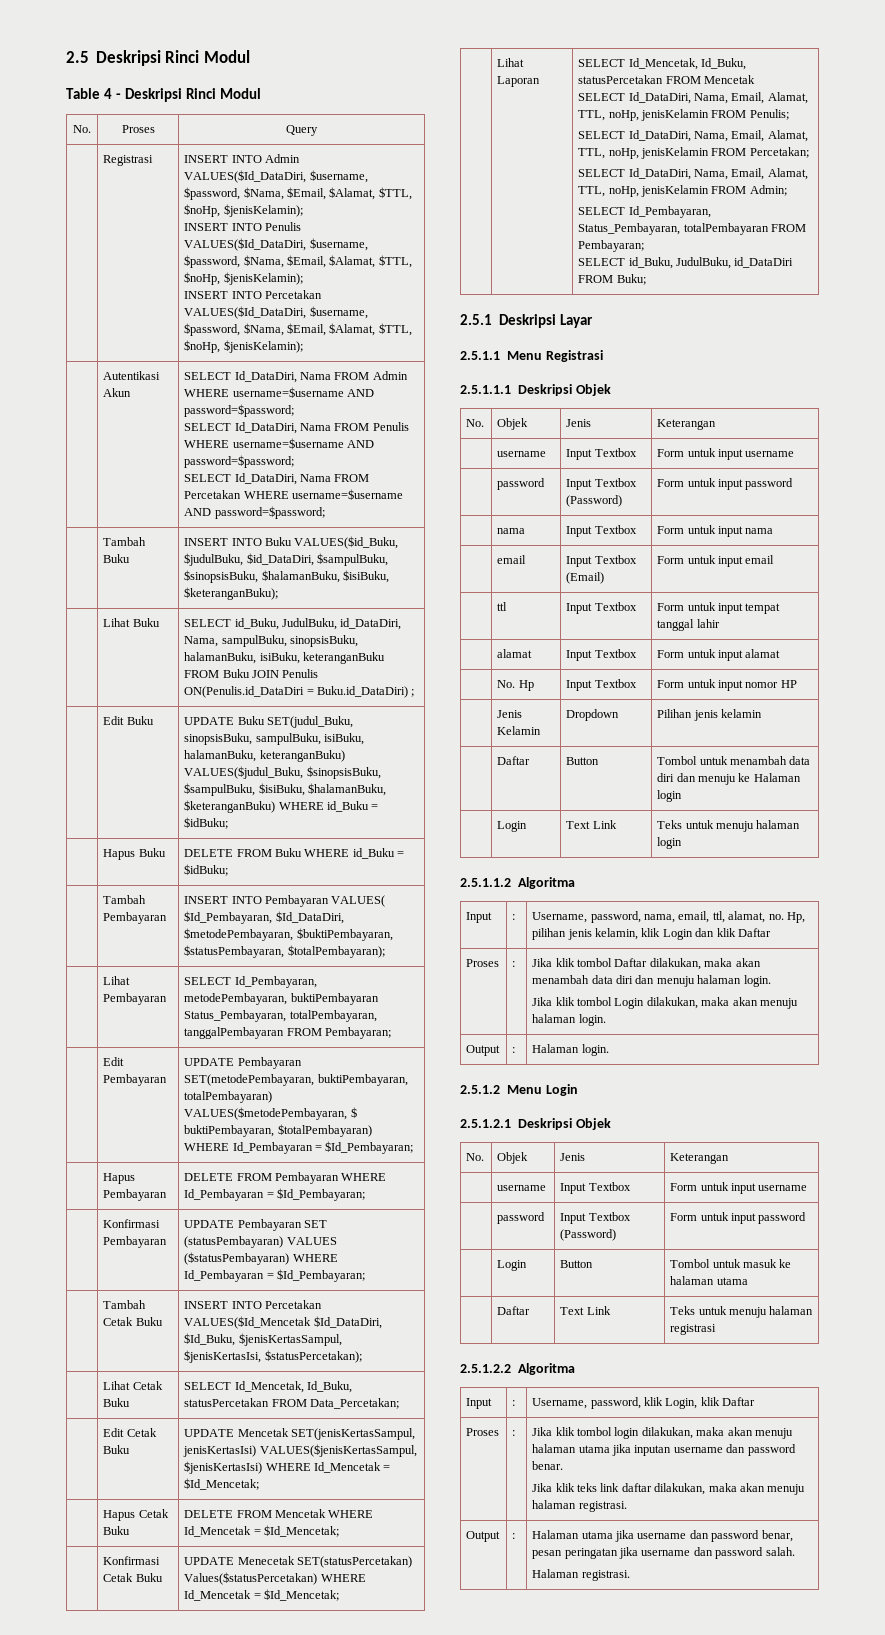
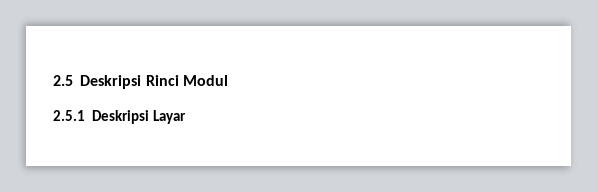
- Table 4 - Deskripsi Rinci Modul
- No. | Proses | Query
- | Registrasi | INSERT INTO Admin VALUES($Id_DataDiri, $username, $password, $Nama, $Email, $Alamat, $TTL, $noHp, $jenisKelamin);
- INSERT INTO Penulis VALUES($Id_DataDiri, $username, $password, $Nama, $Email, $Alamat, $TTL, $noHp, $jenisKelamin);
- INSERT INTO Percetakan VALUES($Id_DataDiri, $username, $password, $Nama, $Email, $Alamat, $TTL, $noHp, $jenisKelamin);
- | Autentikasi Akun | SELECT Id_DataDiri, Nama FROM Admin WHERE username=$username AND password=$password;
- SELECT Id_DataDiri, Nama FROM Penulis WHERE username=$username AND password=$password;
- SELECT Id_DataDiri, Nama FROM Percetakan WHERE username=$username AND password=$password;
- | Tambah Buku | INSERT INTO Buku VALUES($id_Buku, $judulBuku, $id_DataDiri, $sampulBuku, $sinopsisBuku, $halamanBuku, $isiBuku, $keteranganBuku);
- | Lihat Buku | SELECT id_Buku, JudulBuku, id_DataDiri, Nama, sampulBuku, sinopsisBuku, halamanBuku, isiBuku, keteranganBuku FROM Buku JOIN Penulis ON(Penulis.id_DataDiri = Buku.id_DataDiri) ;
- | Edit Buku | UPDATE Buku SET(judul_Buku, sinopsisBuku, sampulBuku, isiBuku, halamanBuku, keteranganBuku) VALUES($judul_Buku, $sinopsisBuku, $sampulBuku, $isiBuku, $halamanBuku, $keteranganBuku) WHERE id_Buku = $idBuku;
- | Hapus Buku | DELETE FROM Buku WHERE id_Buku = $idBuku;
- | Tambah Pembayaran | INSERT INTO Pembayaran VALUES( $Id_Pembayaran, $Id_DataDiri, $metodePembayaran, $buktiPembayaran, $statusPembayaran, $totalPembayaran);
- | Lihat Pembayaran | SELECT Id_Pembayaran, metodePembayaran, buktiPembayaran Status_Pembayaran, totalPembayaran, tanggalPembayaran FROM Pembayaran;
- | Edit Pembayaran | UPDATE Pembayaran SET(metodePembayaran, buktiPembayaran, totalPembayaran) VALUES($metodePembayaran, $ buktiPembayaran, $totalPembayaran) WHERE Id_Pembayaran = $Id_Pembayaran;
- | Hapus Pembayaran | DELETE FROM Pembayaran WHERE Id_Pembayaran = $Id_Pembayaran;
- | Konfirmasi Pembayaran | UPDATE Pembayaran SET (statusPembayaran) VALUES ($statusPembayaran) WHERE Id_Pembayaran = $Id_Pembayaran;
- | Tambah Cetak Buku | INSERT INTO Percetakan VALUES($Id_Mencetak $Id_DataDiri, $Id_Buku, $jenisKertasSampul, $jenisKertasIsi, $statusPercetakan);
- | Lihat Cetak Buku | SELECT Id_Mencetak, Id_Buku, statusPercetakan FROM Data_Percetakan;
- | Edit Cetak Buku | UPDATE Mencetak SET(jenisKertasSampul, jenisKertasIsi) VALUES($jenisKertasSampul, $jenisKertasIsi) WHERE Id_Mencetak = $Id_Mencetak;
- | Hapus Cetak Buku | DELETE FROM Mencetak WHERE Id_Mencetak = $Id_Mencetak;
- | Konfirmasi Cetak Buku | UPDATE Menecetak SET(statusPercetakan) Values($statusPercetakan) WHERE Id_Mencetak = $Id_Mencetak;
- | Lihat Laporan | SELECT Id_Mencetak, Id_Buku, statusPercetakan FROM Mencetak
- SELECT Id_DataDiri, Nama, Email, Alamat, TTL, noHp, jenisKelamin FROM Penulis;
- SELECT Id_DataDiri, Nama, Email, Alamat, TTL, noHp, jenisKelamin FROM Percetakan;
- SELECT Id_DataDiri, Nama, Email, Alamat, TTL, noHp, jenisKelamin FROM Admin;
- SELECT Id_Pembayaran, Status_Pembayaran, totalPembayaran FROM Pembayaran;
- SELECT id_Buku, JudulBuku, id_DataDiri FROM Buku;
  2.5.1 Deskripsi Layar
- 2.5.1.1 Menu Registrasi
- 2.5.1.1.1 Deskripsi Objek
- No. | Objek | Jenis | Keterangan
- | username | Input Textbox | Form untuk input username
- | password | Input Textbox (Password) | Form untuk input password
- | nama | Input Textbox | Form untuk input nama
- | email | Input Textbox (Email) | Form untuk input email
- | ttl | Input Textbox | Form untuk input tempat tanggal lahir
- | alamat | Input Textbox | Form untuk input alamat
- | No. Hp | Input Textbox | Form untuk input nomor HP
- | Jenis Kelamin | Dropdown | Pilihan jenis kelamin
- | Daftar | Button | Tombol untuk menambah data diri dan menuju ke Halaman login
- | Login | Text Link | Teks untuk menuju halaman login
- 2.5.1.1.2 Algoritma
- Input | : | Username, password, nama, email, ttl, alamat, no. Hp, pilihan jenis kelamin, klik Login dan klik Daftar
- Proses | : | Jika klik tombol Daftar dilakukan, maka akan menambah data diri dan menuju halaman login.
- Jika klik tombol Login dilakukan, maka akan menuju halaman login.
- Output | : | Halaman login.
- 2.5.1.2 Menu Login
- 2.5.1.2.1 Deskripsi Objek
- No. | Objek | Jenis | Keterangan
- | username | Input Textbox | Form untuk input username
- | password | Input Textbox (Password) | Form untuk input password
- | Login | Button | Tombol untuk masuk ke halaman utama
- | Daftar | Text Link | Teks untuk menuju halaman registrasi
- 2.5.1.2.2 Algoritma
- Input | : | Username, password, klik Login, klik Daftar
- Proses | : | Jika klik tombol login dilakukan, maka akan menuju halaman utama jika inputan username dan password benar.
- Jika klik teks link daftar dilakukan, maka akan menuju halaman registrasi.
- Output | : | Halaman utama jika username dan password benar, pesan peringatan jika username dan password salah.
- Halaman registrasi.

